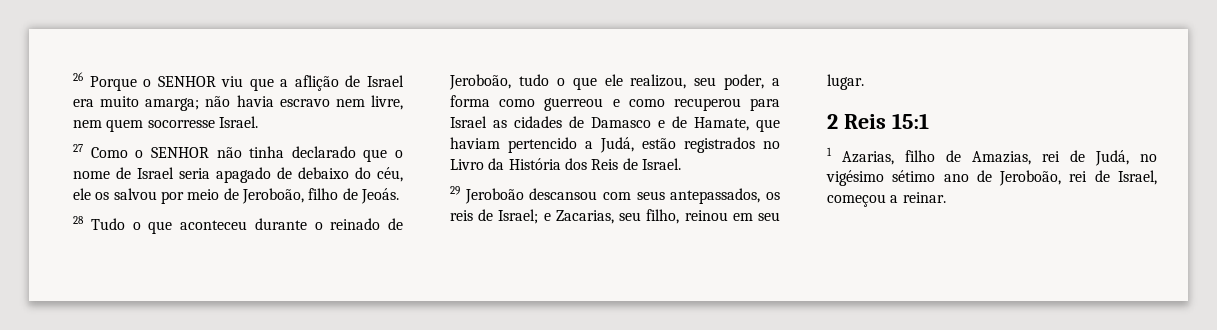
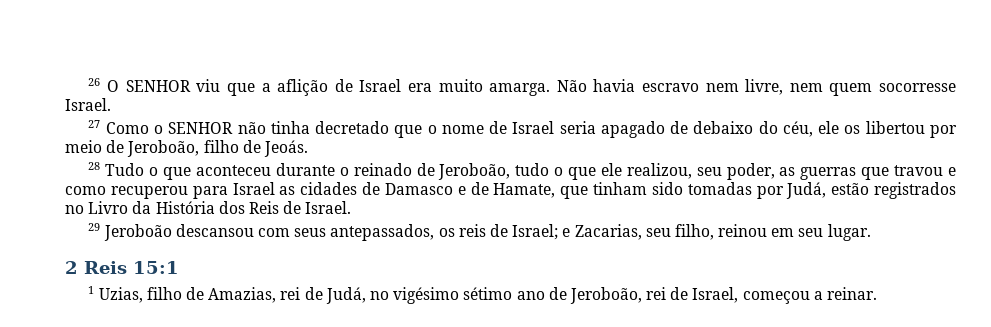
- 26 Porque o SENHOR viu que a aflição de Israel era muito amarga; não havia escravo nem livre, nem quem socorresse Israel.
+ 26 O SENHOR viu que a aflição de Israel era muito amarga. Não havia escravo nem livre, nem quem socorresse Israel.
- 27 Como o SENHOR não tinha declarado que o nome de Israel seria apagado de debaixo do céu, ele os salvou por meio de Jeroboão, filho de Jeoás.
+ 27 Como o SENHOR não tinha decretado que o nome de Israel seria apagado de debaixo do céu, ele os libertou por meio de Jeroboão, filho de Jeoás.
- 28 Tudo o que aconteceu durante o reinado de Jeroboão, tudo o que ele realizou, seu poder, a forma como guerreou e como recuperou para Israel as cidades de Damasco e de Hamate, que haviam pertencido a Judá, estão registrados no Livro da História dos Reis de Israel.
+ 28 Tudo o que aconteceu durante o reinado de Jeroboão, tudo o que ele realizou, seu poder, as guerras que travou e como recuperou para Israel as cidades de Damasco e de Hamate, que tinham sido tomadas por Judá, estão registrados no Livro da História dos Reis de Israel.
- 1 Azarias, filho de Amazias, rei de Judá, no vigésimo sétimo ano de Jeroboão, rei de Israel, começou a reinar.
+ 1 Uzias, filho de Amazias, rei de Judá, no vigésimo sétimo ano de Jeroboão, rei de Israel, começou a reinar.

